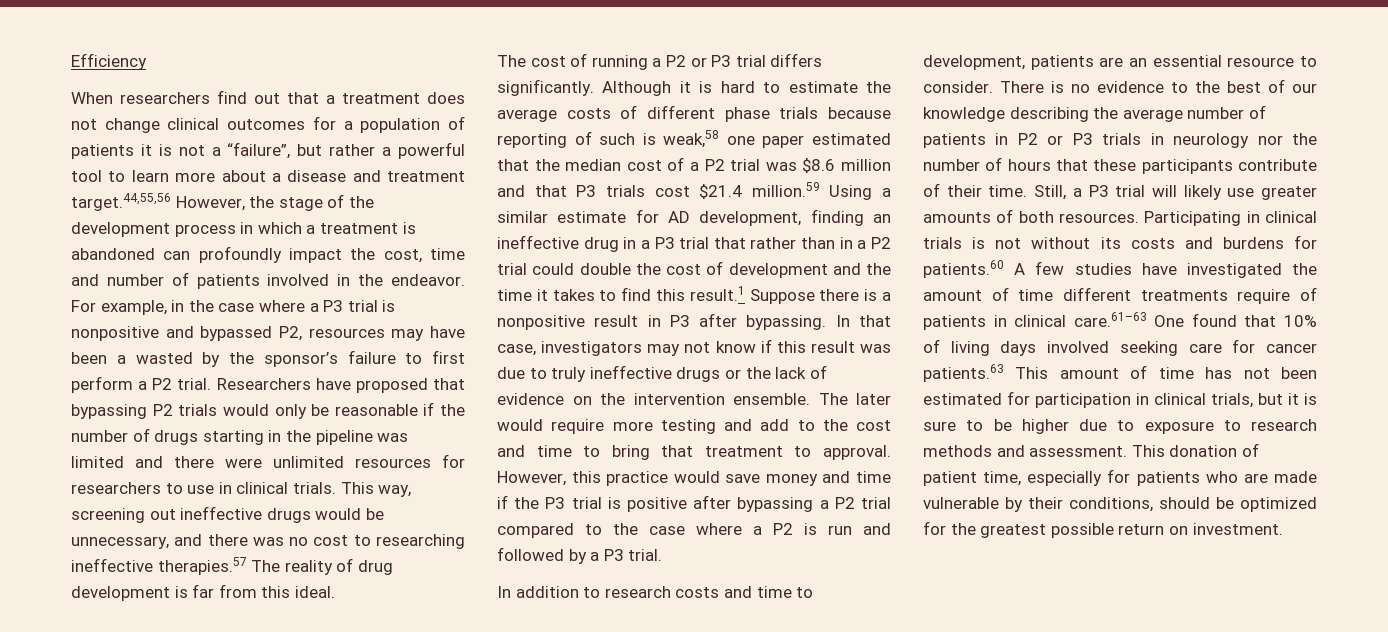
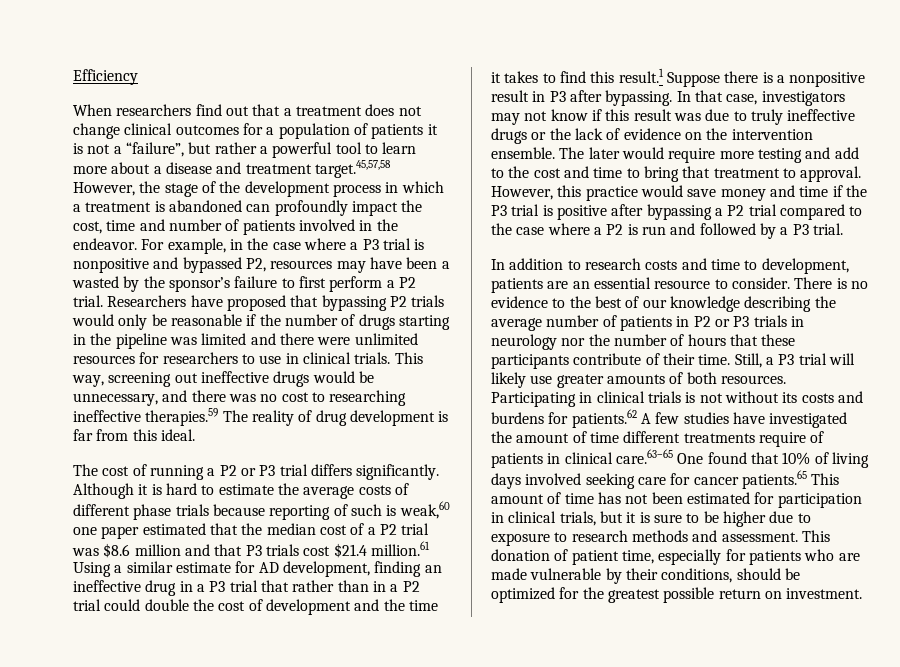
- When researchers find out that a treatment does not change clinical outcomes for a population of patients it is not a “failure”, but rather a powerful tool to learn more about a disease and treatment target.44,55,56 However, the stage of the development process in which a treatment is abandoned can profoundly impact the cost, time and number of patients involved in the endeavor.
+ When researchers find out that a treatment does not change clinical outcomes for a population of patients it is not a “failure”, but rather a powerful tool to learn more about a disease and treatment target.45,57,58 However, the stage of the development process in which a treatment is abandoned can profoundly impact the cost, time and number of patients involved in the endeavor.
- This way, screening out ineffective drugs would be unnecessary, and there was no cost to researching ineffective therapies.57 The reality of drug development is far from this ideal.
+ This way, screening out ineffective drugs would be unnecessary, and there was no cost to researching ineffective therapies.59 The reality of drug development is far from this ideal.
- Although it is hard to estimate the average costs of different phase trials because reporting of such is weak,58 one paper estimated that the median cost of a P2 trial was $8.6 million and that P3 trials cost $21.4 million.59 Using a similar estimate for AD development, finding an ineffective drug in a P3 trial that rather than in a P2 trial could double the cost of development and the time it takes to find this result.1 Suppose there is a nonpositive result in P3 after bypassing.
+ Although it is hard to estimate the average costs of different phase trials because reporting of such is weak,60 one paper estimated that the median cost of a P2 trial was $8.6 million and that P3 trials cost $21.4 million.61 Using a similar estimate for AD development, finding an ineffective drug in a P3 trial that rather than in a P2 trial could double the cost of development and the time it takes to find this result.1 Suppose there is a nonpositive result in P3 after bypassing.
- Participating in clinical trials is not without its costs and burdens for patients.60 A few studies have investigated the amount of time different treatments require of patients in clinical care.61–63 One found that 10% of living days involved seeking care for cancer patients.63 This amount of time has not been estimated for participation in clinical trials, but it is sure to be higher due to exposure to research methods and assessment.
+ Participating in clinical trials is not without its costs and burdens for patients.62 A few studies have investigated the amount of time different treatments require of patients in clinical care.63–65 One found that 10% of living days involved seeking care for cancer patients.65 This amount of time has not been estimated for participation in clinical trials, but it is sure to be higher due to exposure to research methods and assessment.

